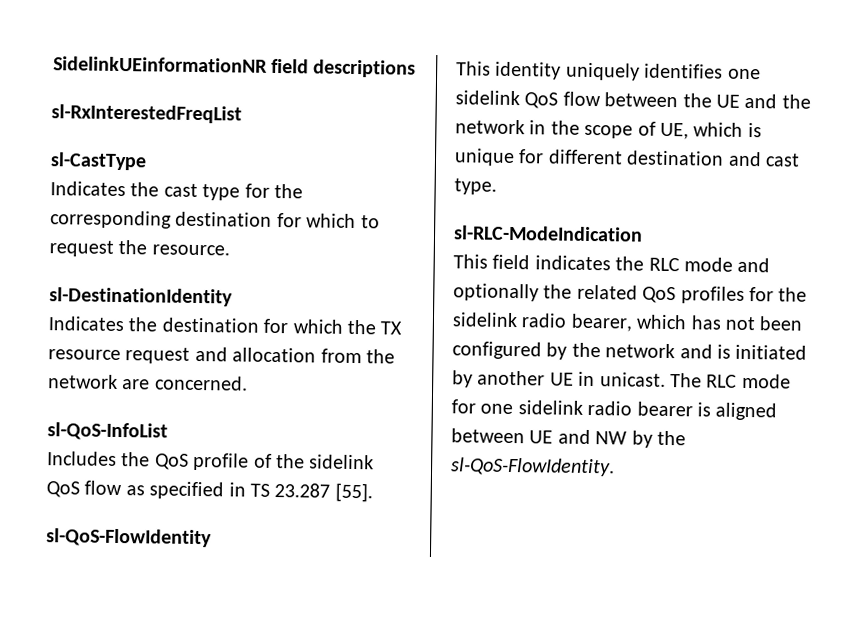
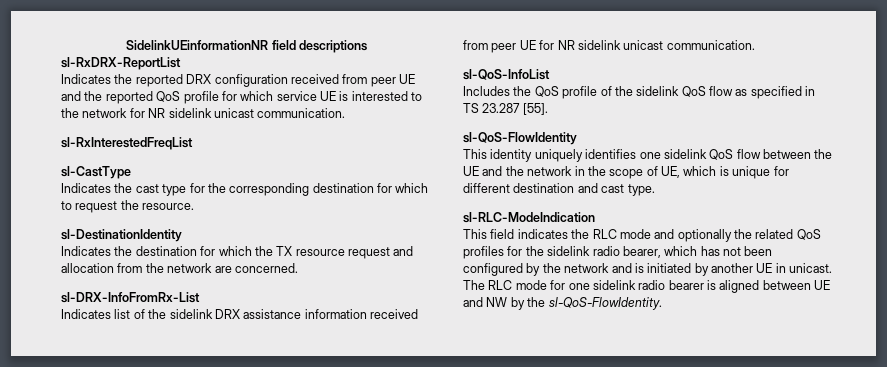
+ sl-RxDRX-ReportList
+ Indicates the reported DRX configuration received from peer UE and the reported QoS profile for which service UE is interested to the network for NR sidelink unicast communication.
+ sl-DRX-InfoFromRx-List
+ Indicates list of the sidelink DRX assistance information received from peer UE for NR sidelink unicast communication.

